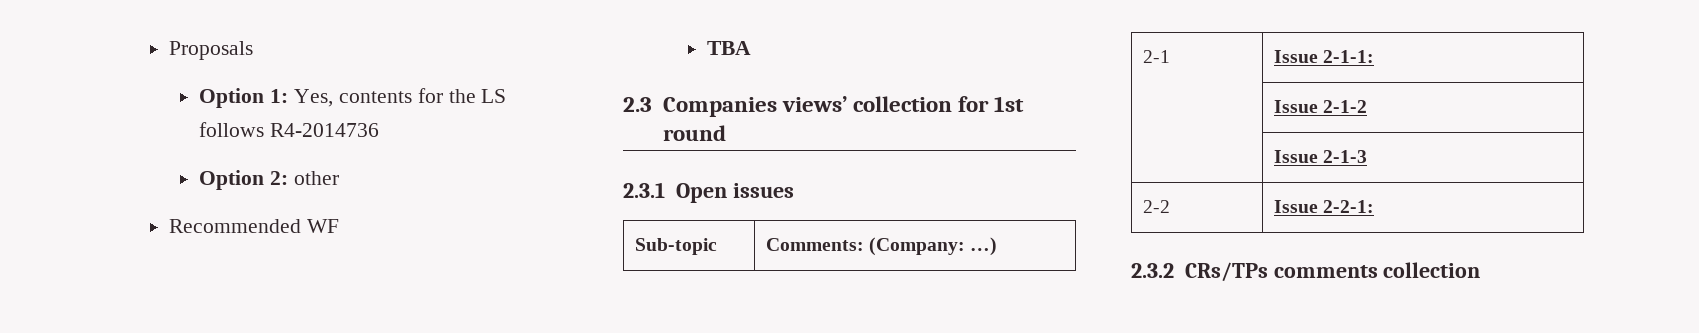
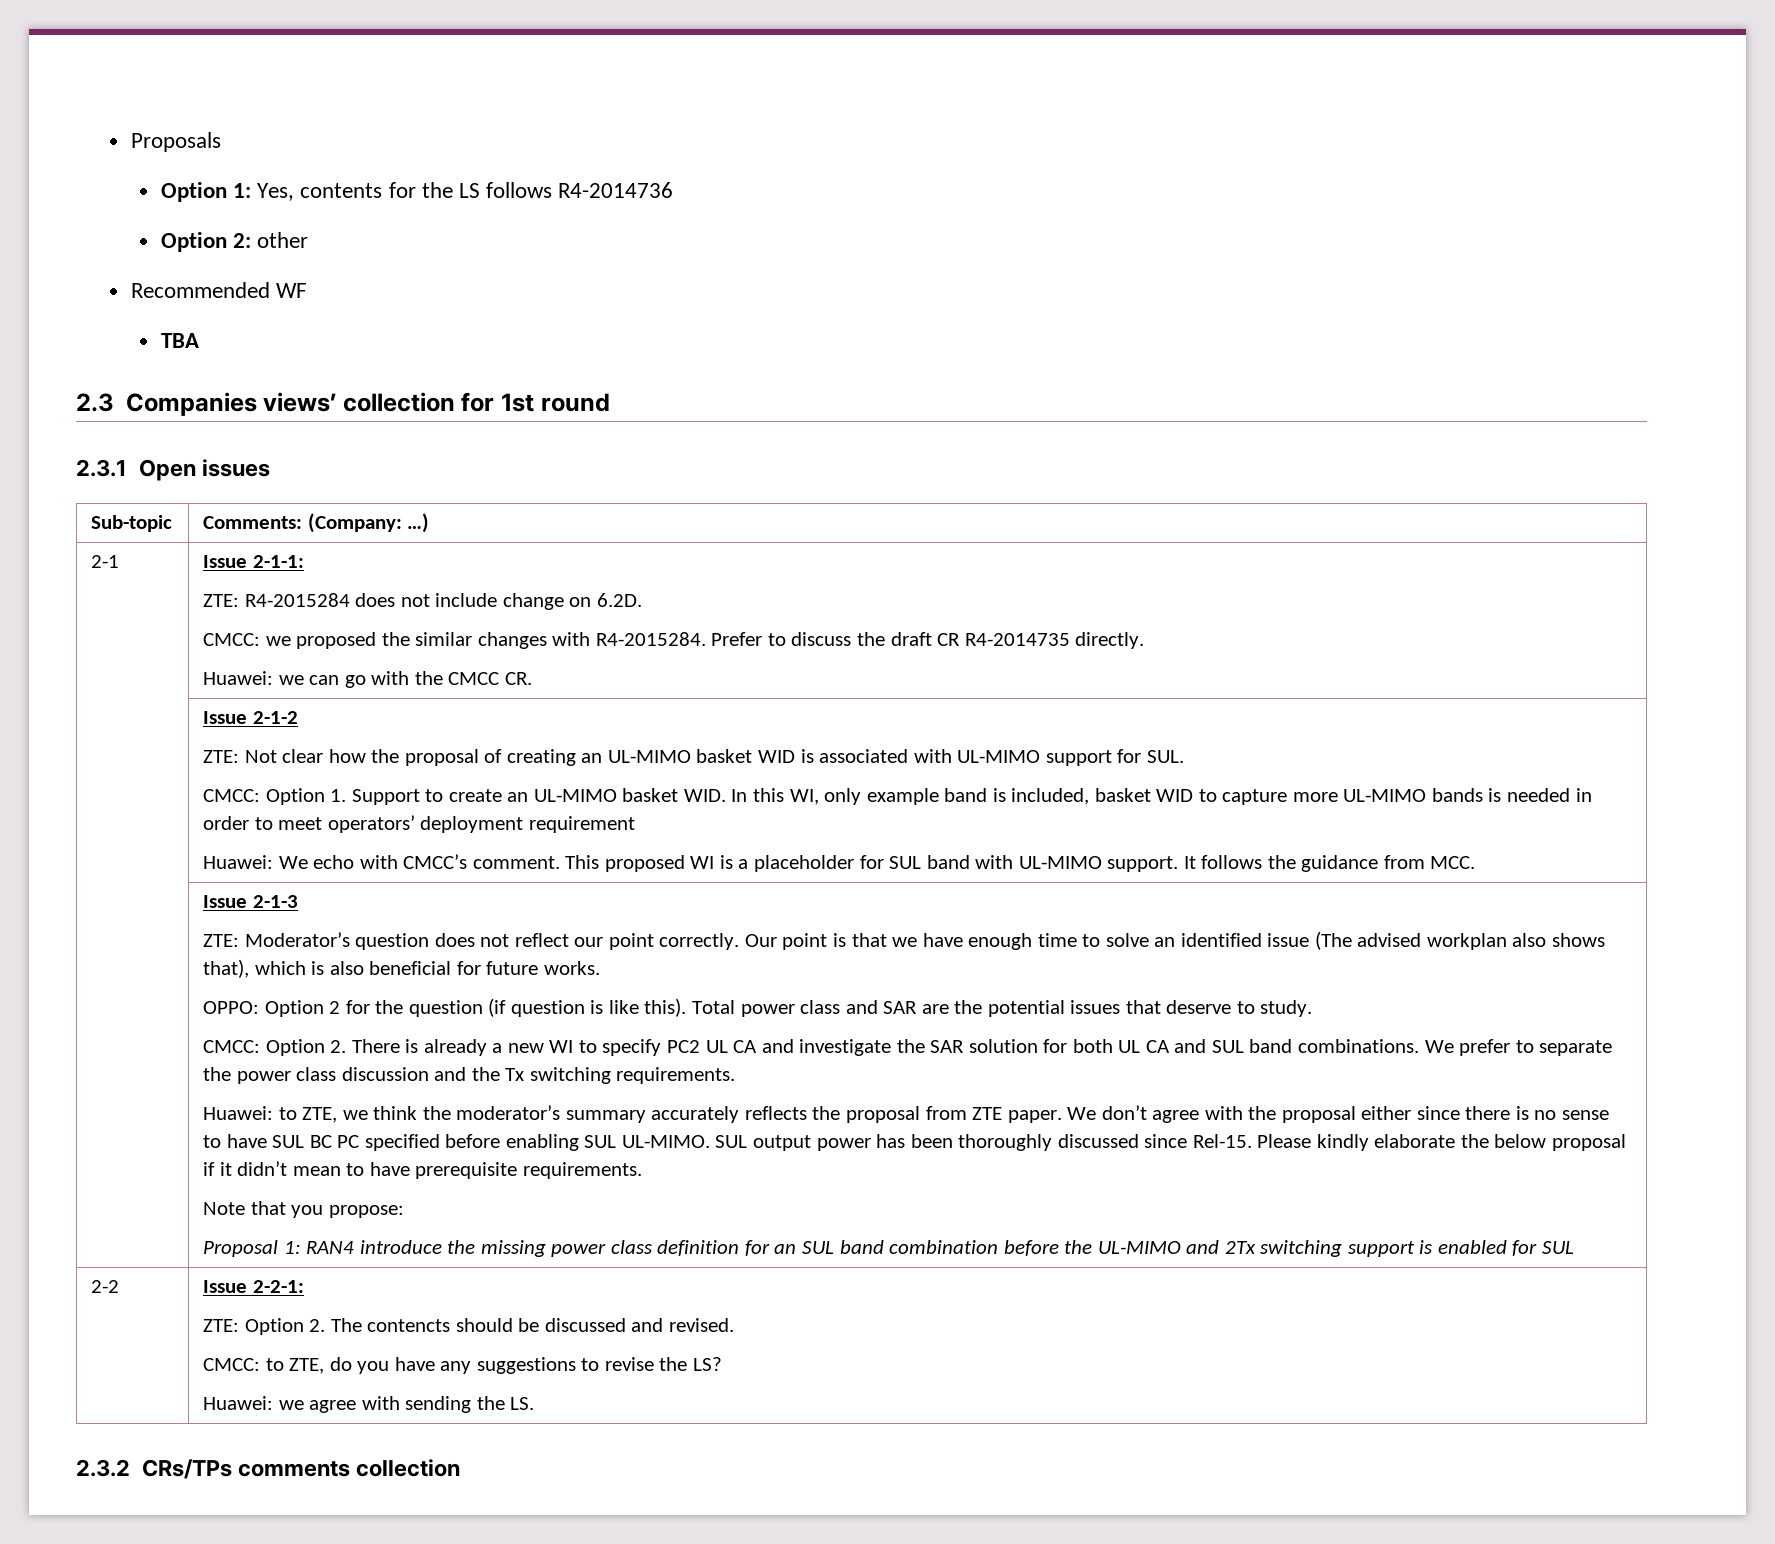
  2-1 | Issue 2-1-1:
+ ZTE: R4-2015284 does not include change on 6.2D.
+ CMCC: we proposed the similar changes with R4-2015284. Prefer to discuss the draft CR R4-2014735 directly.
+ Huawei: we can go with the CMCC CR.
  | Issue 2-1-2
+ ZTE: Not clear how the proposal of creating an UL-MIMO basket WID is associated with UL-MIMO support for SUL.
+ CMCC: Option 1. Support to create an UL-MIMO basket WID. In this WI, only example band is included, basket WID to capture more UL-MIMO bands is needed in order to meet operators’ deployment requirement
+ Huawei: We echo with CMCC’s comment. This proposed WI is a placeholder for SUL band with UL-MIMO support. It follows the guidance from MCC.
  | Issue 2-1-3
+ ZTE: Moderator’s question does not reflect our point correctly. Our point is that we have enough time to solve an identified issue (The advised workplan also shows that), which is also beneficial for future works.
+ OPPO: Option 2 for the question (if question is like this). Total power class and SAR are the potential issues that deserve to study.
+ CMCC: Option 2. There is already a new WI to specify PC2 UL CA and investigate the SAR solution for both UL CA and SUL band combinations. We prefer to separate the power class discussion and the Tx switching requirements.
+ Huawei: to ZTE, we think the moderator’s summary accurately reflects the proposal from ZTE paper. We don’t agree with the proposal either since there is no sense to have SUL BC PC specified before enabling SUL UL-MIMO. SUL output power has been thoroughly discussed since Rel-15. Please kindly elaborate the below proposal if it didn’t mean to have prerequisite requirements.
+ Note that you propose:
+ Proposal 1: RAN4 introduce the missing power class definition for an SUL band combination before the UL-MIMO and 2Tx switching support is enabled for SUL
  2-2 | Issue 2-2-1:
+ ZTE: Option 2. The contencts should be discussed and revised.
+ CMCC: to ZTE, do you have any suggestions to revise the LS?
+ Huawei: we agree with sending the LS.

